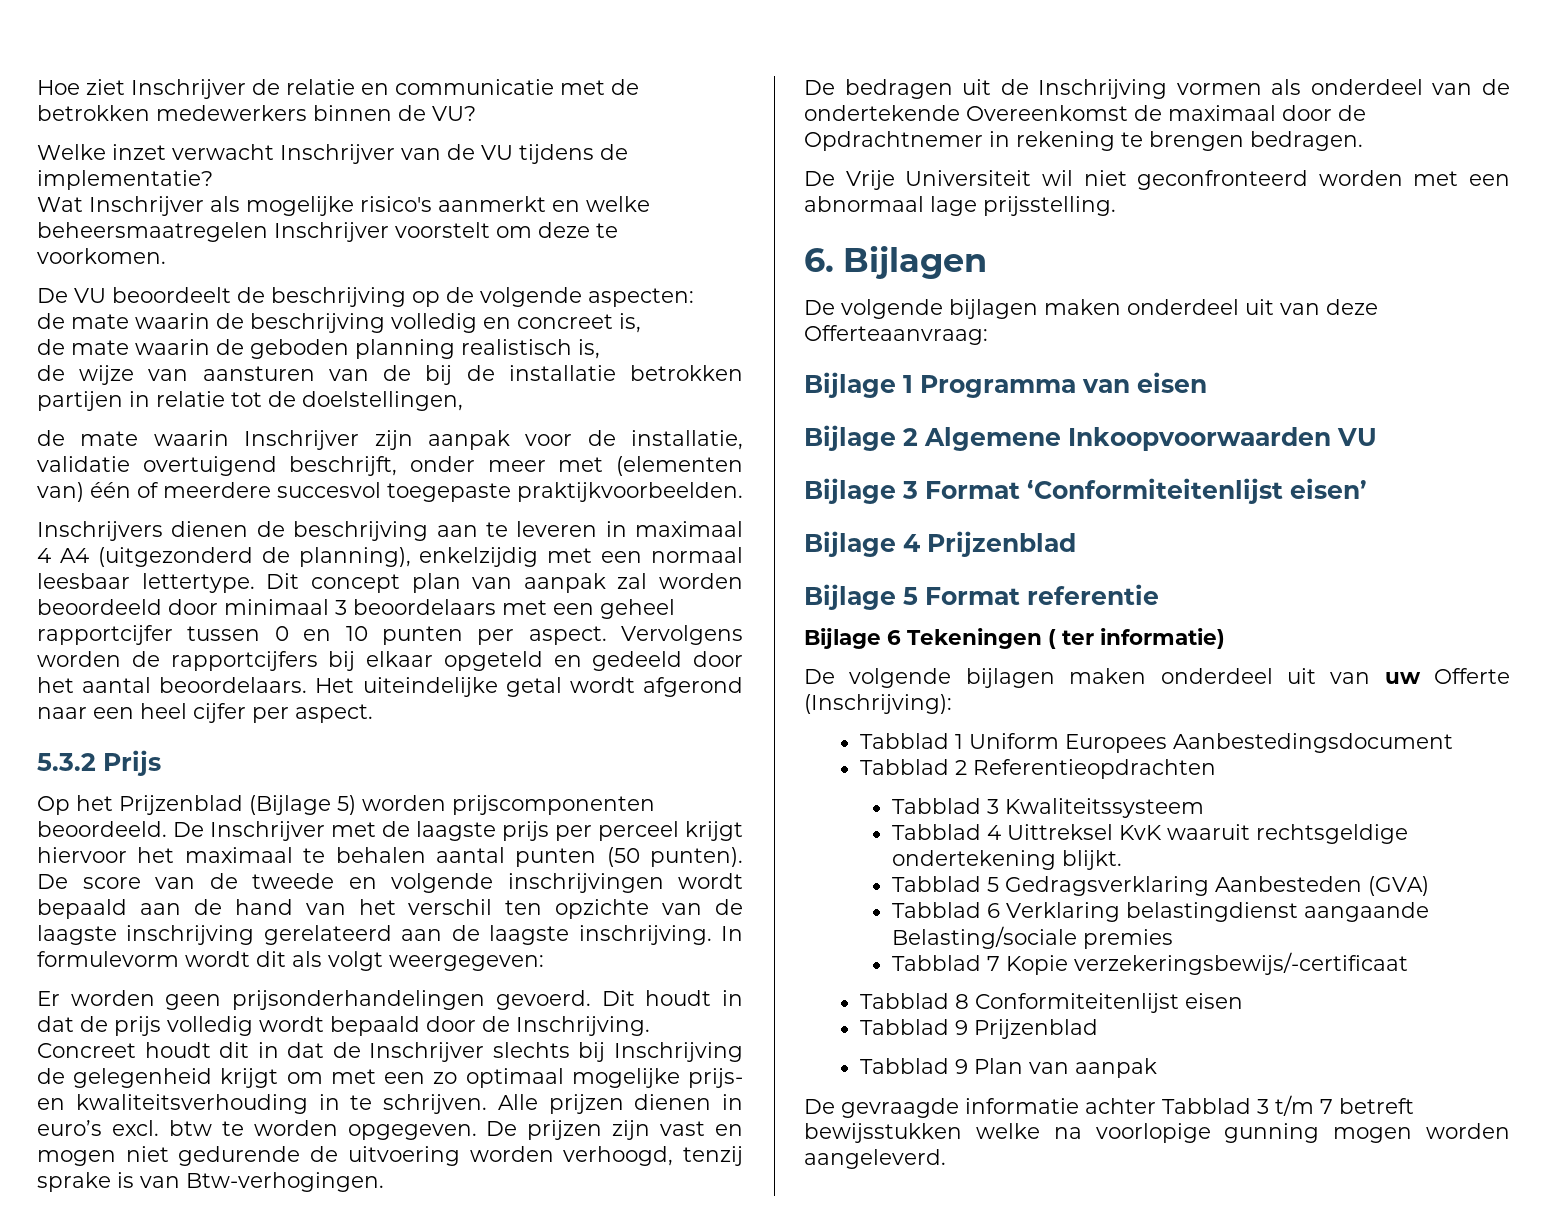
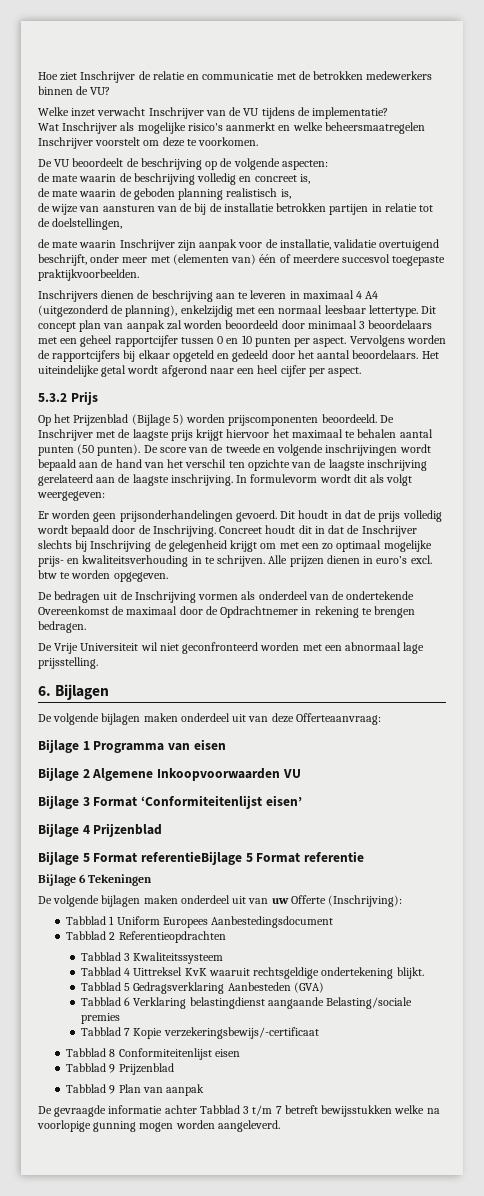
- De Inschrijver met de laagste prijs per perceel krijgt hiervoor het maximaal te behalen aantal punten (50 punten).
+ De Inschrijver met de laagste prijs krijgt hiervoor het maximaal te behalen aantal punten (50 punten).
- De prijzen zijn vast en mogen niet gedurende de uitvoering worden verhoogd, tenzij sprake is van Btw-verhogingen.
- Bijlage 5 Format referentie
+ Bijlage 5 Format referentieBijlage 5 Format referentie
- Bijlage 6 Tekeningen ( ter informatie)
+ Bijlage 6 Tekeningen

